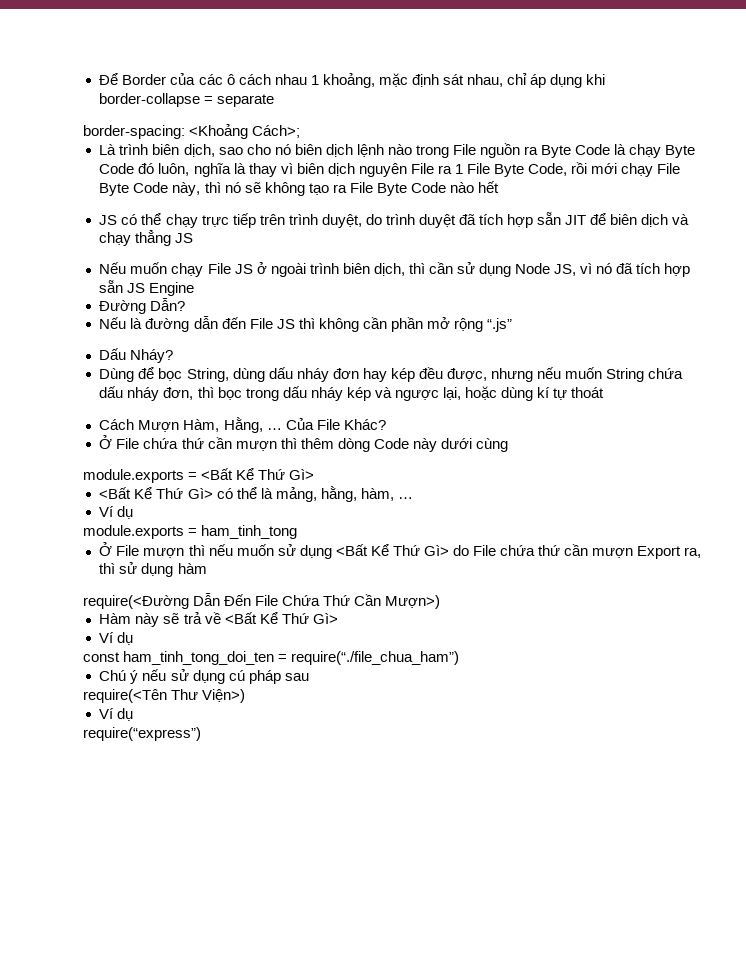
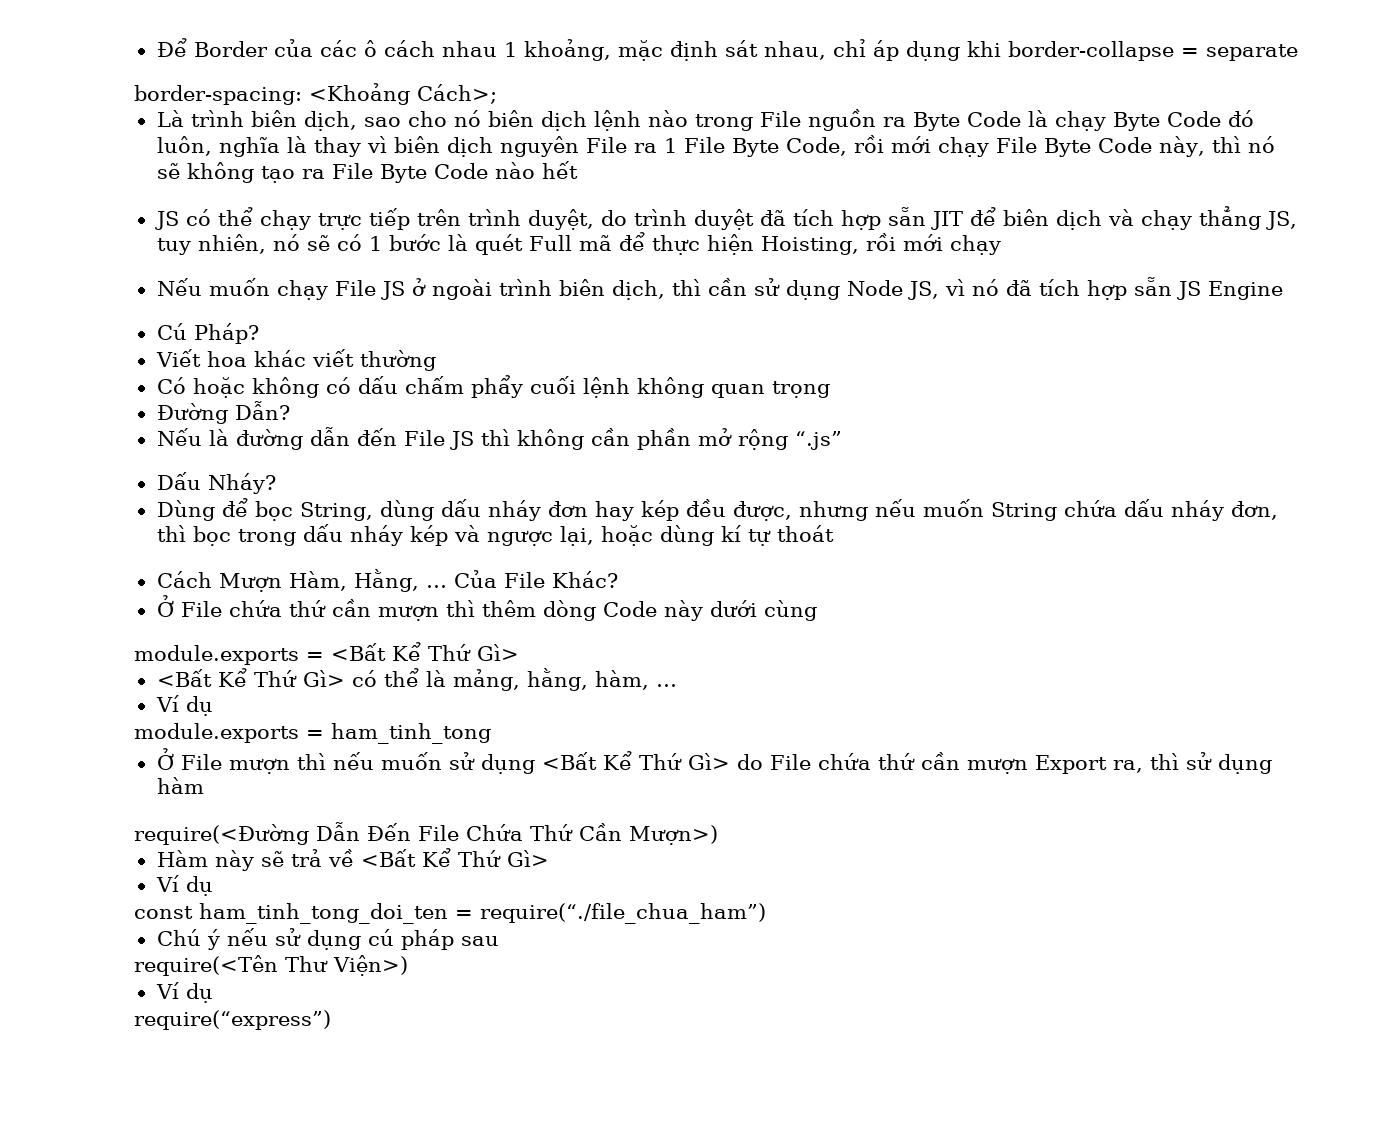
- JS có thể chạy trực tiếp trên trình duyệt, do trình duyệt đã tích hợp sẵn JIT để biên dịch và chạy thẳng JS
+ JS có thể chạy trực tiếp trên trình duyệt, do trình duyệt đã tích hợp sẵn JIT để biên dịch và chạy thẳng JS, tuy nhiên, nó sẽ có 1 bước là quét Full mã để thực hiện Hoisting, rồi mới chạy
+ Cú Pháp?
+ Viết hoa khác viết thường
+ Có hoặc không có dấu chấm phẩy cuối lệnh không quan trọng

